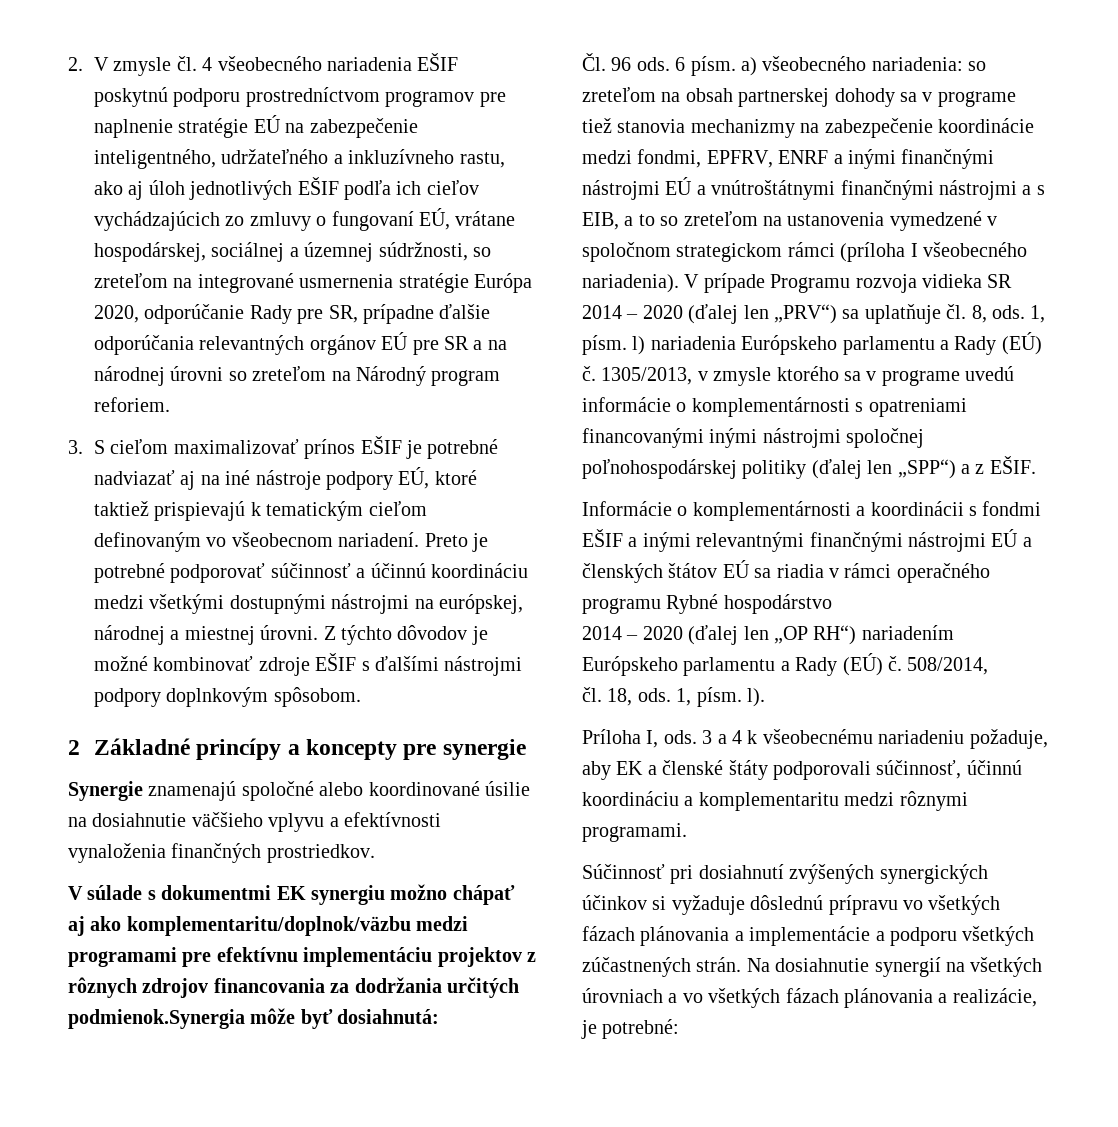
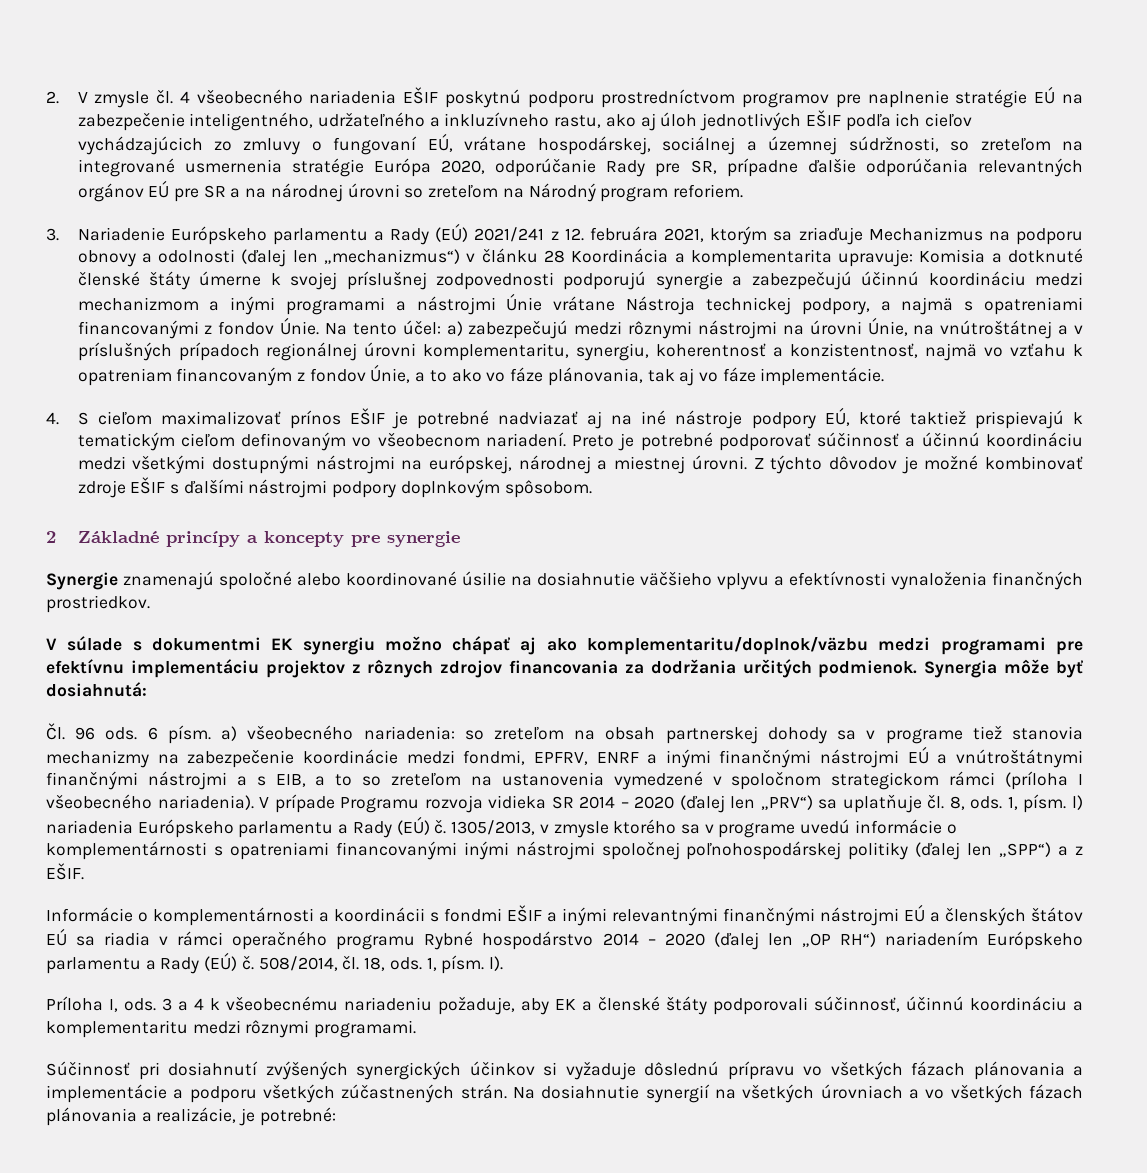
- 3. S cieľom maximalizovať prínos EŠIF je potrebné nadviazať aj na iné nástroje podpory EÚ, ktoré taktiež prispievajú k tematickým cieľom definovaným vo všeobecnom nariadení.
+ 3. Nariadenie Európskeho parlamentu a Rady (EÚ) 2021/241 z 12. februára 2021, ktorým sa zriaďuje Mechanizmus na podporu obnovy a odolnosti (ďalej len „mechanizmus“) v článku 28 Koordinácia a komplementarita upravuje: Komisia a dotknuté členské štáty úmerne k svojej príslušnej zodpovednosti podporujú synergie a zabezpečujú účinnú koordináciu medzi mechanizmom a inými programami a nástrojmi Únie vrátane Nástroja technickej podpory, a najmä s opatreniami financovanými z fondov Únie. Na tento účel: a) zabezpečujú medzi rôznymi nástrojmi na úrovni Únie, na vnútroštátnej a v príslušných prípadoch regionálnej úrovni komplementaritu, synergiu, koherentnosť a konzistentnosť, najmä vo vzťahu k opatreniam financovaným z fondov Únie, a to ako vo fáze plánovania, tak aj vo fáze implementácie.
+ 4. S cieľom maximalizovať prínos EŠIF je potrebné nadviazať aj na iné nástroje podpory EÚ, ktoré taktiež prispievajú k tematickým cieľom definovaným vo všeobecnom nariadení.
- V súlade s dokumentmi EK synergiu možno chápať aj ako komplementaritu/doplnok/väzbu medzi programami pre efektívnu implementáciu projektov z rôznych zdrojov financovania za dodržania určitých podmienok.Synergia môže byť dosiahnutá:
+ V súlade s dokumentmi EK synergiu možno chápať aj ako komplementaritu/doplnok/väzbu medzi programami pre efektívnu implementáciu projektov z rôznych zdrojov financovania za dodržania určitých podmienok. Synergia môže byť dosiahnutá:
- Informácie o komplementárnosti a koordinácii s fondmi EŠIF a inými relevantnými finančnými nástrojmi EÚ a členských štátov EÚ sa riadia v rámci operačného programu Rybné hospodárstvo
- 2014 – 2020 (ďalej len „OP RH“) nariadením Európskeho parlamentu a Rady (EÚ) č.
+ Informácie o komplementárnosti a koordinácii s fondmi EŠIF a inými relevantnými finančnými nástrojmi EÚ a členských štátov EÚ sa riadia v rámci operačného programu Rybné hospodárstvo 2014 – 2020 (ďalej len „OP RH“) nariadením Európskeho parlamentu a Rady (EÚ) č.
- 508/2014,
- čl. 18, ods.
+ 508/2014, čl. 18, ods.

